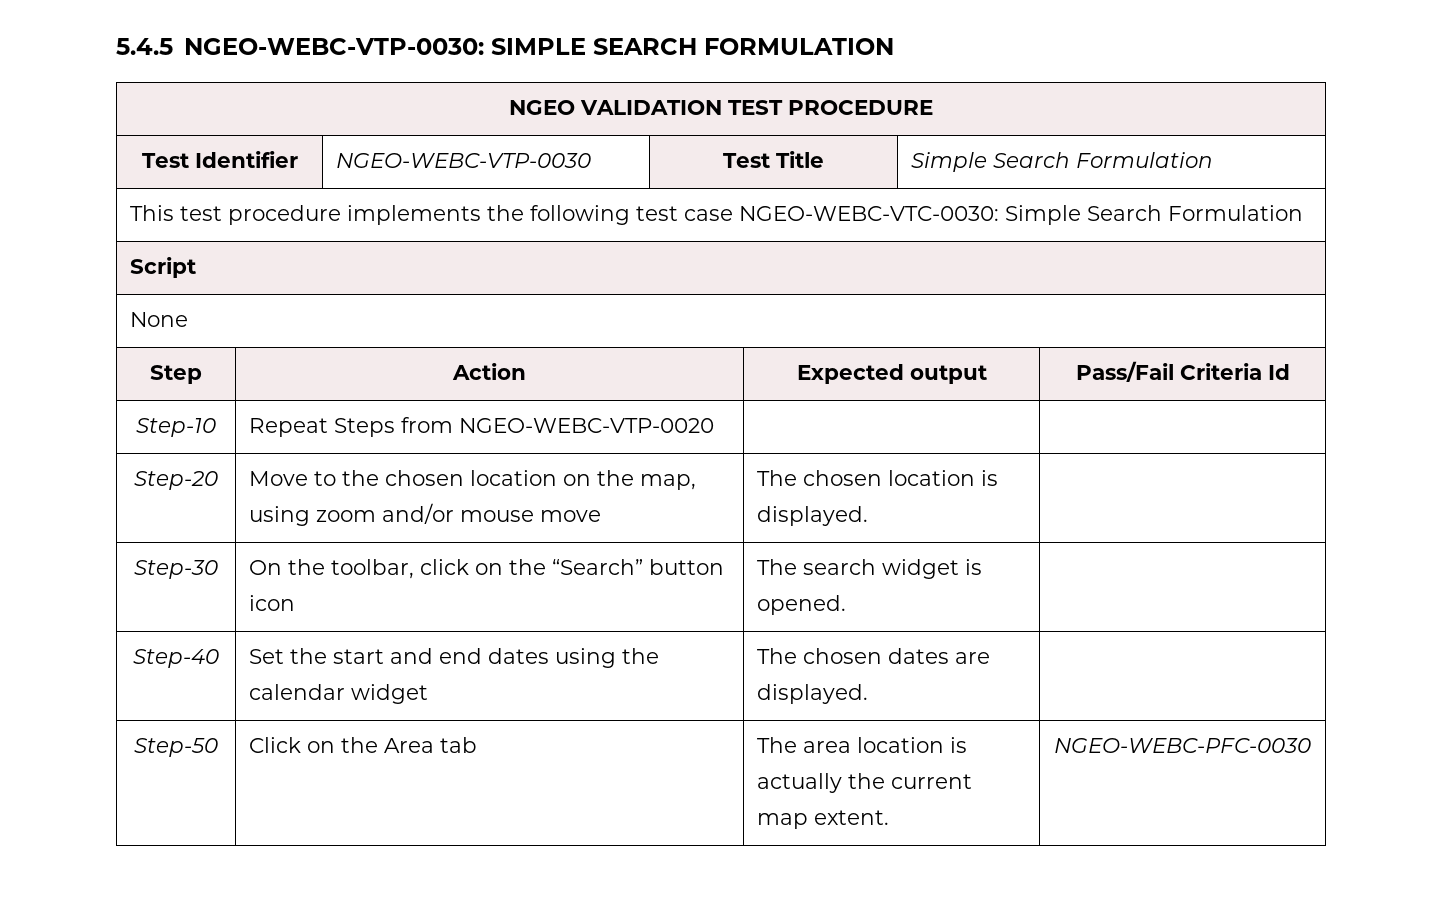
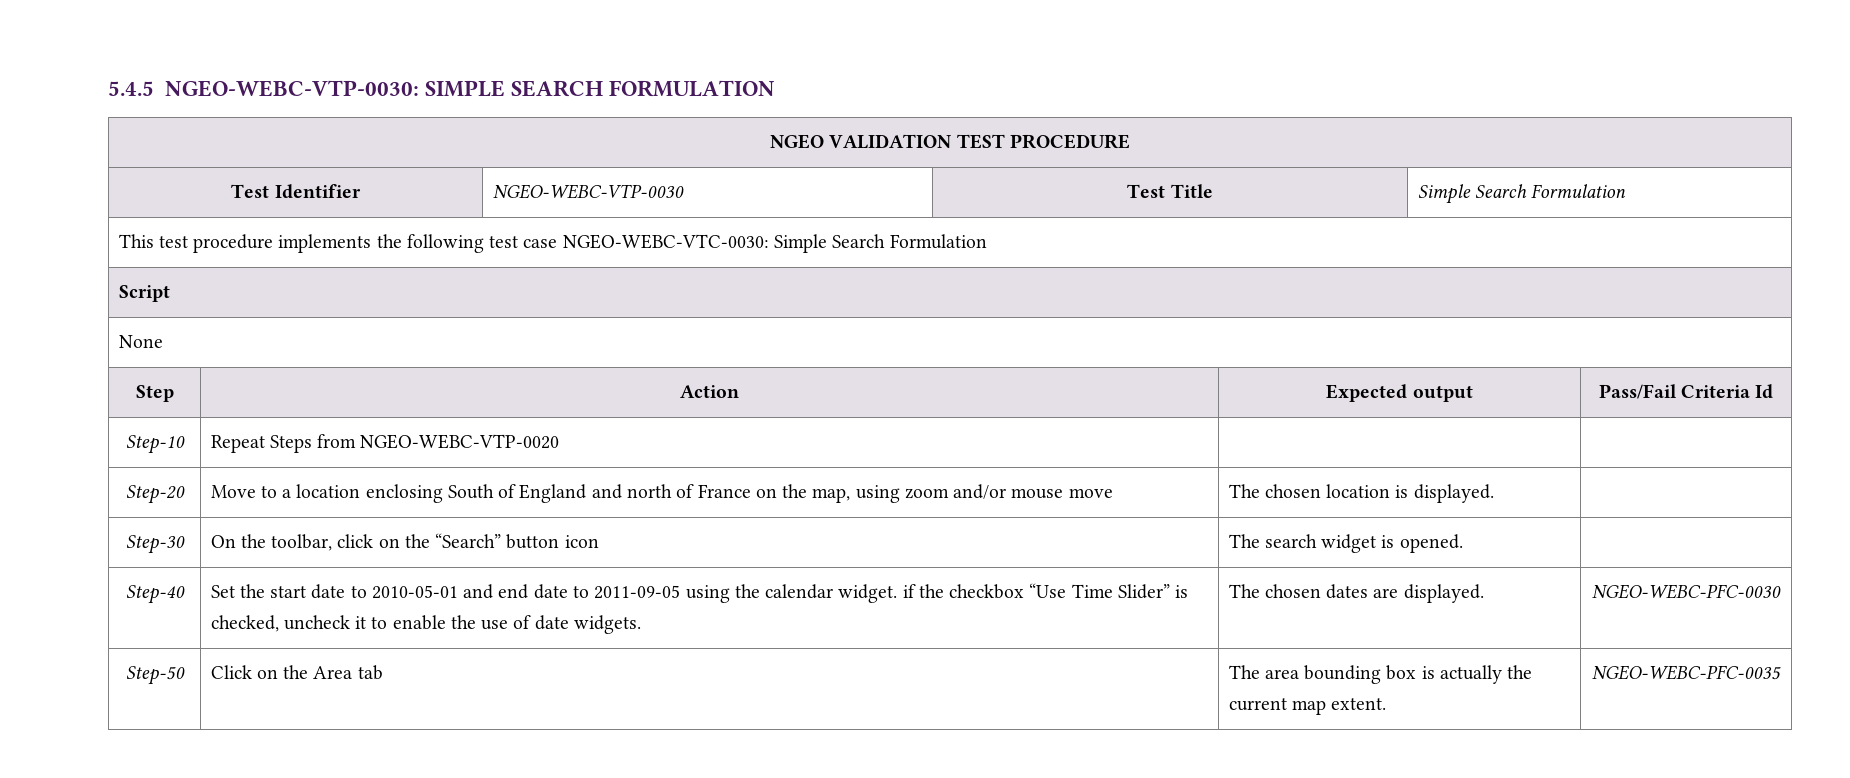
- Step-20 | Move to the chosen location on the map, using zoom and/or mouse move | The chosen location is displayed. |
+ Step-20 | Move to a location enclosing South of England and north of France on the map, using zoom and/or mouse move | The chosen location is displayed. |
- Step-40 | Set the start and end dates using the calendar widget | The chosen dates are displayed. |
+ Step-40 | Set the start date to 2010-05-01 and end date to 2011-09-05 using the calendar widget. if the checkbox “Use Time Slider” is checked, uncheck it to enable the use of date widgets. | The chosen dates are displayed. | NGEO-WEBC-PFC-0030
- Step-50 | Click on the Area tab | The area location is actually the current map extent. | NGEO-WEBC-PFC-0030
+ Step-50 | Click on the Area tab | The area bounding box is actually the current map extent. | NGEO-WEBC-PFC-0035

